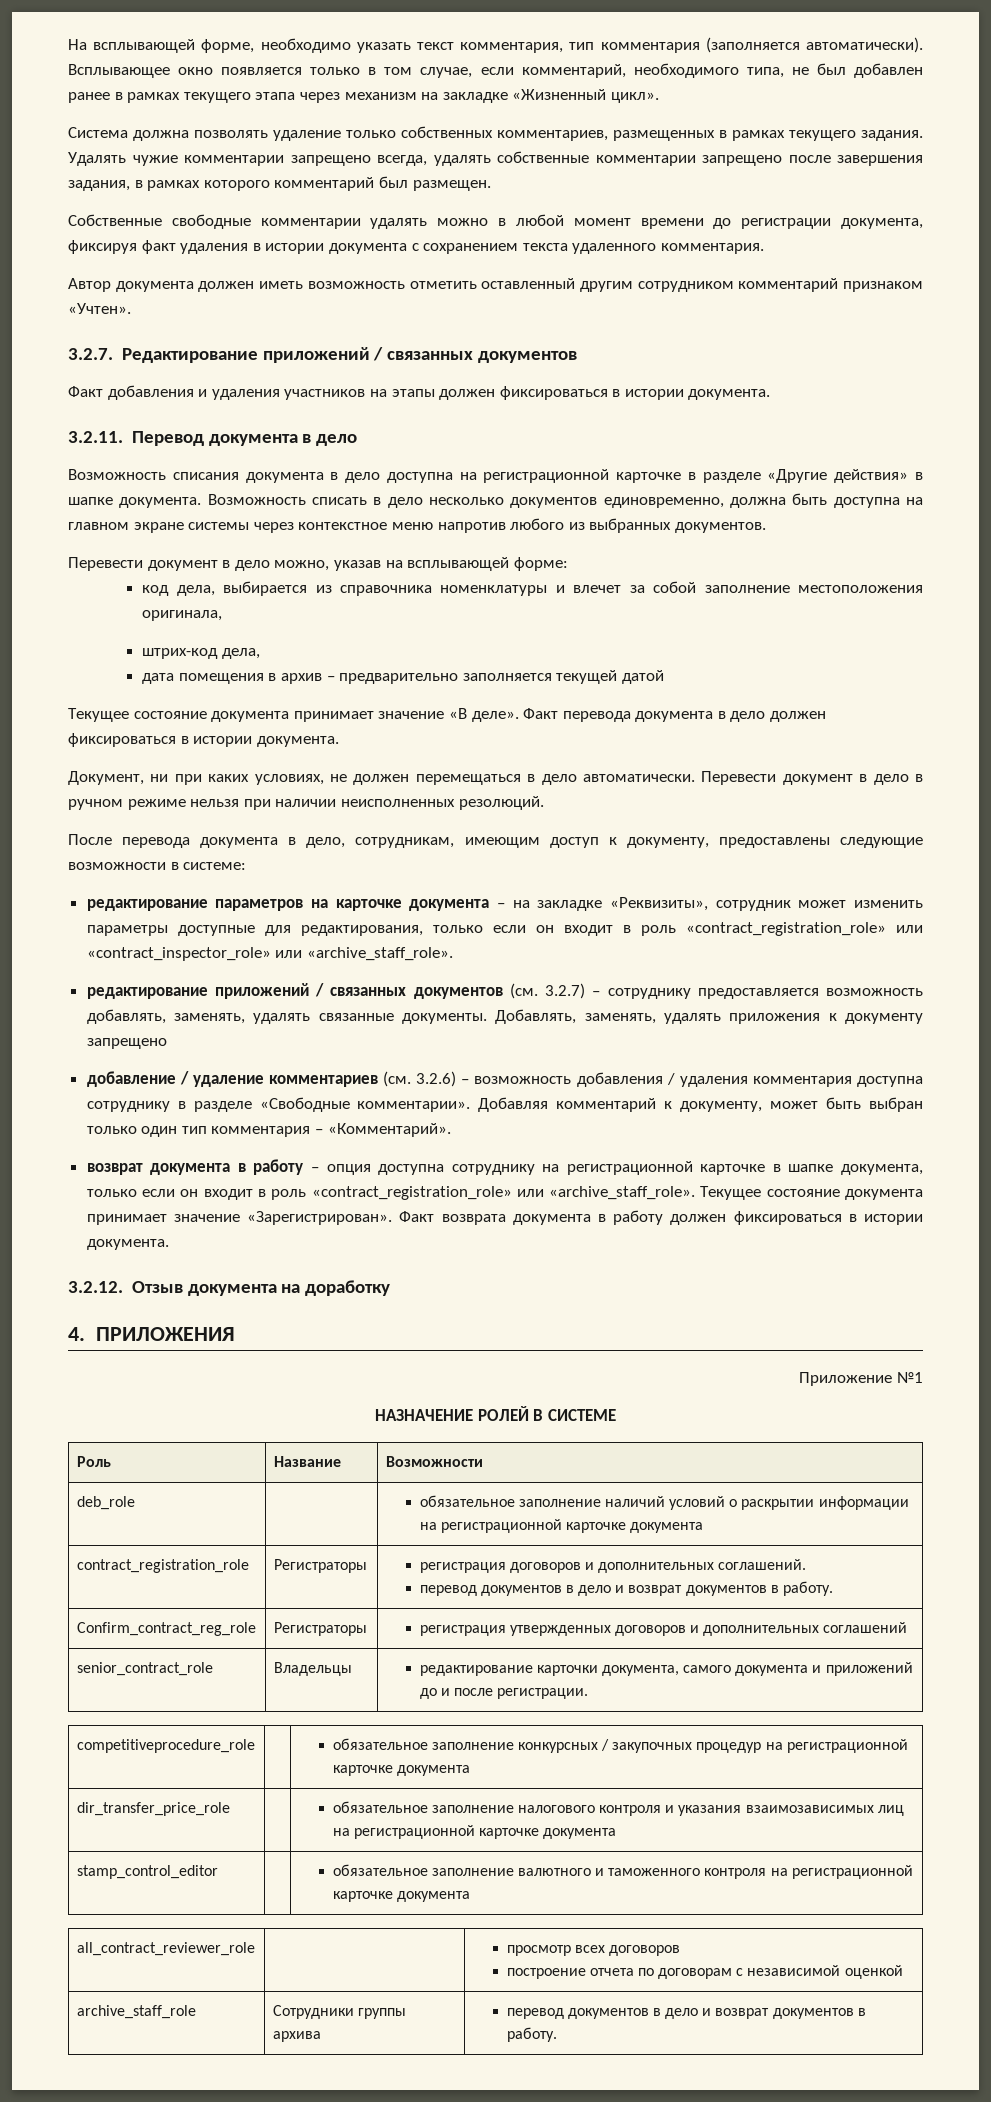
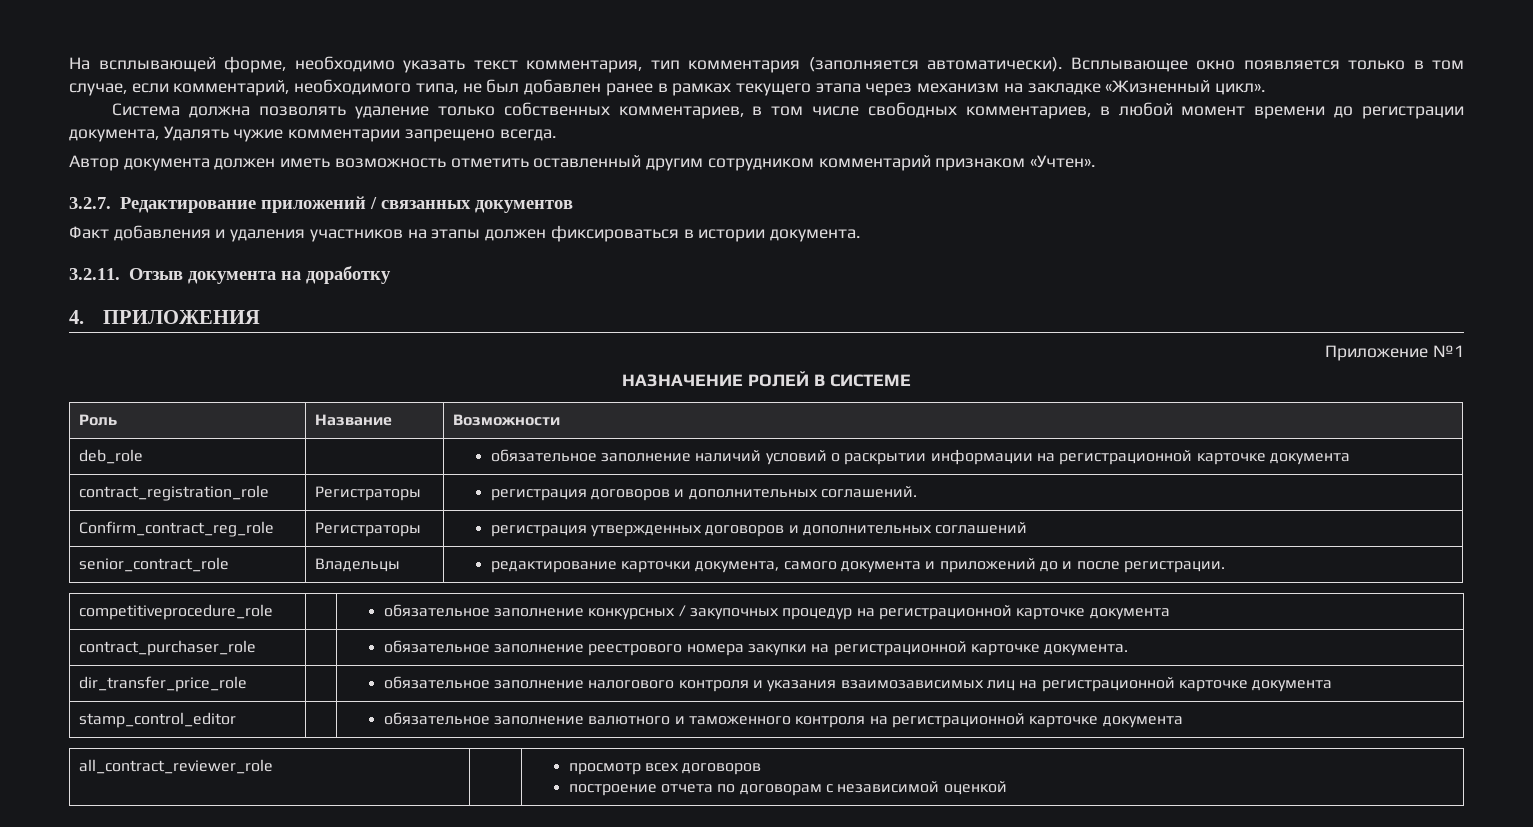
- Система должна позволять удаление только собственных комментариев, размещенных в рамках текущего задания. Удалять чужие комментарии запрещено всегда, удалять собственные комментарии запрещено после завершения задания, в рамках которого комментарий был размещен.
- Собственные свободные комментарии удалять можно в любой момент времени до регистрации документа, фиксируя факт удаления в истории документа с сохранением текста удаленного комментария.
+ Система должна позволять удаление только собственных комментариев, в том числе свободных комментариев, в любой момент времени до регистрации документа, Удалять чужие комментарии запрещено всегда.
- 3.2.11. Перевод документа в дело
- Возможность списания документа в дело доступна на регистрационной карточке в разделе «Другие действия» в шапке документа. Возможность списать в дело несколько документов единовременно, должна быть доступна на главном экране системы через контекстное меню напротив любого из выбранных документов.
- Перевести документ в дело можно, указав на всплывающей форме:
- код дела, выбирается из справочника номенклатуры и влечет за собой заполнение местоположения оригинала,
- штрих-код дела,
- дата помещения в архив – предварительно заполняется текущей датой
- Текущее состояние документа принимает значение «В деле». Факт перевода документа в дело должен фиксироваться в истории документа.
- Документ, ни при каких условиях, не должен перемещаться в дело автоматически. Перевести документ в дело в ручном режиме нельзя при наличии неисполненных резолюций.
- После перевода документа в дело, сотрудникам, имеющим доступ к документу, предоставлены следующие возможности в системе:
- редактирование параметров на карточке документа – на закладке «Реквизиты», сотрудник может изменить параметры доступные для редактирования, только если он входит в роль «contract_registration_role» или «contract_inspector_role» или «archive_staff_role».
- редактирование приложений / связанных документов (см. 3.2.7) – сотруднику предоставляется возможность добавлять, заменять, удалять связанные документы. Добавлять, заменять, удалять приложения к документу запрещено
- добавление / удаление комментариев (см. 3.2.6) – возможность добавления / удаления комментария доступна сотруднику в разделе «Свободные комментарии». Добавляя комментарий к документу, может быть выбран только один тип комментария – «Комментарий».
- возврат документа в работу – опция доступна сотруднику на регистрационной карточке в шапке документа, только если он входит в роль «contract_registration_role» или «archive_staff_role». Текущее состояние документа принимает значение «Зарегистрирован». Факт возврата документа в работу должен фиксироваться в истории документа.
- 3.2.12. Отзыв документа на доработку
+ 3.2.11. Отзыв документа на доработку
  contract_registration_role | Регистраторы | регистрация договоров и дополнительных соглашений.
- перевод документов в дело и возврат документов в работу.
+ contract_purchaser_role | | обязательное заполнение реестрового номера закупки на регистрационной карточке документа.
- archive_staff_role | Сотрудники группы архива | перевод документов в дело и возврат документов в работу.

